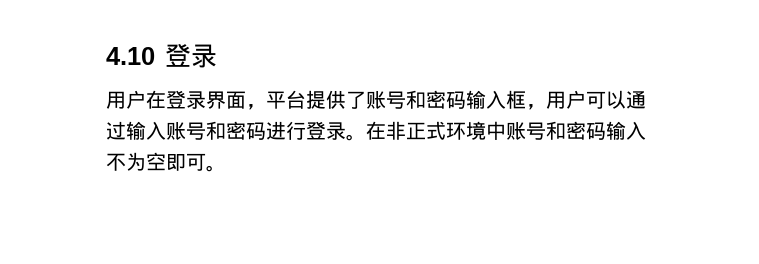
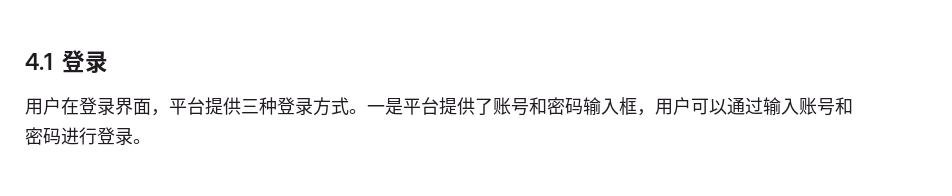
- 4.10登录
+ 4.1登录
- 用户在登录界面，平台提供了账号和密码输入框，用户可以通过输入账号和密码进行登录。在非正式环境中账号和密码输入不为空即可。
+ 用户在登录界面，平台提供三种登录方式。一是平台提供了账号和密码输入框，用户可以通过输入账号和密码进行登录。

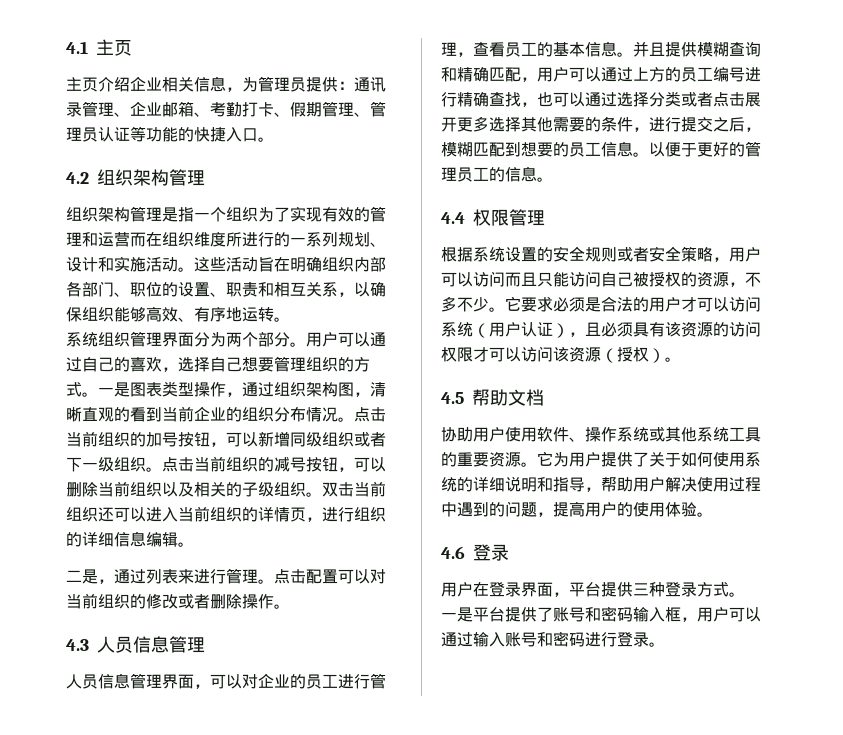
- 4.1登录
+ 4.1主页
+ 主页介绍企业相关信息，为管理员提供：通讯录管理、企业邮箱、考勤打卡、假期管理、管理员认证等功能的快捷入口。
+ 4.2组织架构管理
+ 组织架构管理是指一个组织为了实现有效的管理和运营而在组织维度所进行的一系列规划、设计和实施活动。这些活动旨在明确组织内部各部门、职位的设置、职责和相互关系，以确保组织能够高效、有序地运转。
+ 系统组织管理界面分为两个部分。用户可以通过自己的喜欢，选择自己想要管理组织的方式。一是图表类型操作，通过组织架构图，清晰直观的看到当前企业的组织分布情况。点击当前组织的加号按钮，可以新增同级组织或者下一级组织。点击当前组织的减号按钮，可以删除当前组织以及相关的子级组织。双击当前组织还可以进入当前组织的详情页，进行组织的详细信息编辑。
+ 二是，通过列表来进行管理。点击配置可以对当前组织的修改或者删除操作。
+ 4.3人员信息管理
+ 人员信息管理界面，可以对企业的员工进行管理，查看员工的基本信息。并且提供模糊查询和精确匹配，用户可以通过上方的员工编号进行精确查找，也可以通过选择分类或者点击展开更多选择其他需要的条件，进行提交之后，模糊匹配到想要的员工信息。以便于更好的管理员工的信息。
+ 4.4权限管理
+ 根据系统设置的安全规则或者安全策略，用户可以访问而且只能访问自己被授权的资源，不多不少。它要求必须是合法的用户才可以访问系统（用户认证），且必须具有该资源的访问权限才可以访问该资源（授权）。
+ 4.5帮助文档
+ 协助用户使用软件、操作系统或其他系统工具的重要资源。它为用户提供了关于如何使用系统的详细说明和指导，帮助用户解决使用过程中遇到的问题，提高用户的使用体验。
+ 4.6登录
- 用户在登录界面，平台提供三种登录方式。一是平台提供了账号和密码输入框，用户可以通过输入账号和密码进行登录。
+ 用户在登录界面，平台提供三种登录方式。
+ 一是平台提供了账号和密码输入框，用户可以通过输入账号和密码进行登录。

